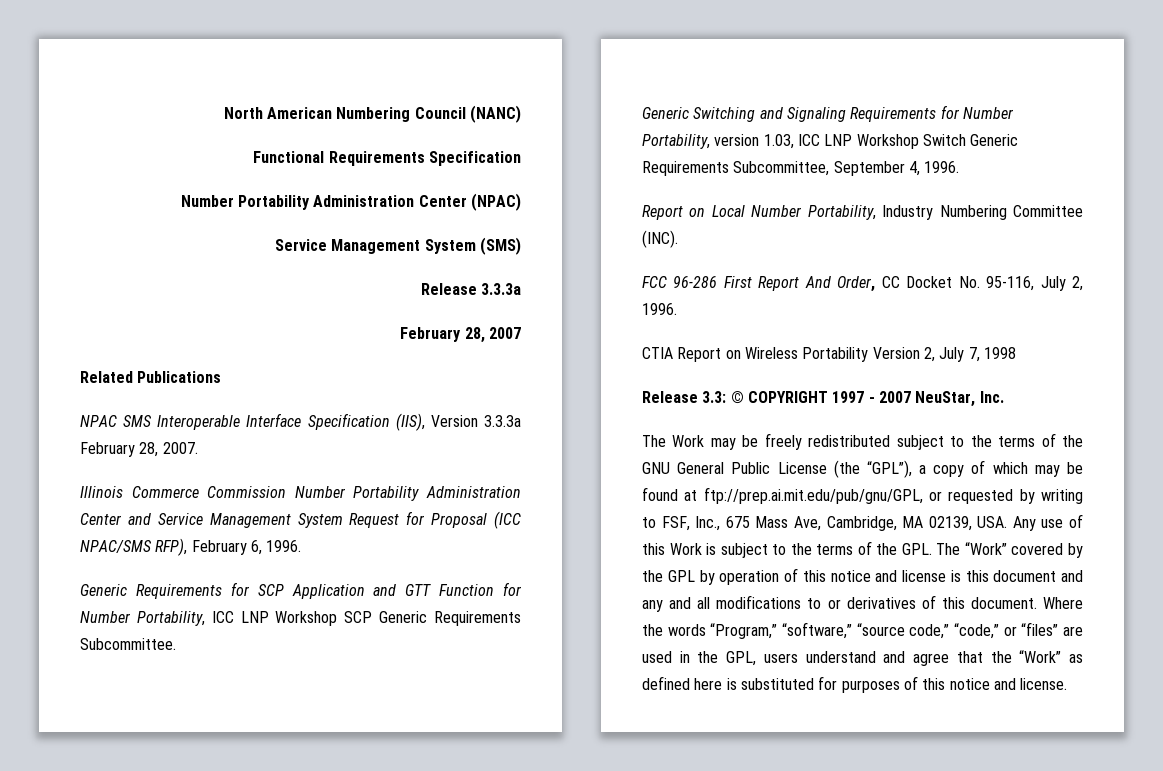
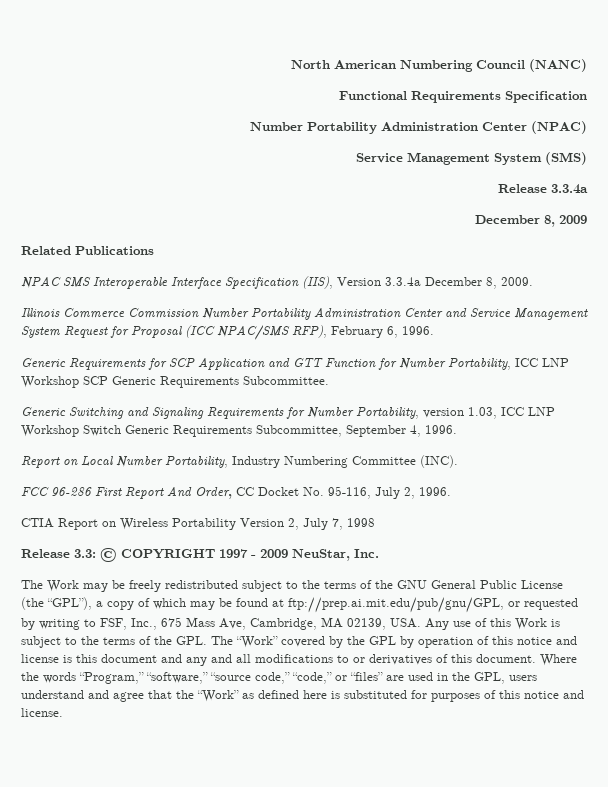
- Release 3.3.3a
- February 28, 2007
+ Release 3.3.4a
+ December 8, 2009
- NPAC SMS Interoperable Interface Specification (IIS), Version 3.3.3a February 28, 2007.
+ NPAC SMS Interoperable Interface Specification (IIS), Version 3.3.4a December 8, 2009.
- Release 3.3: © COPYRIGHT 1997 - 2007 NeuStar, Inc.
+ Release 3.3: © COPYRIGHT 1997 - 2009 NeuStar, Inc.

